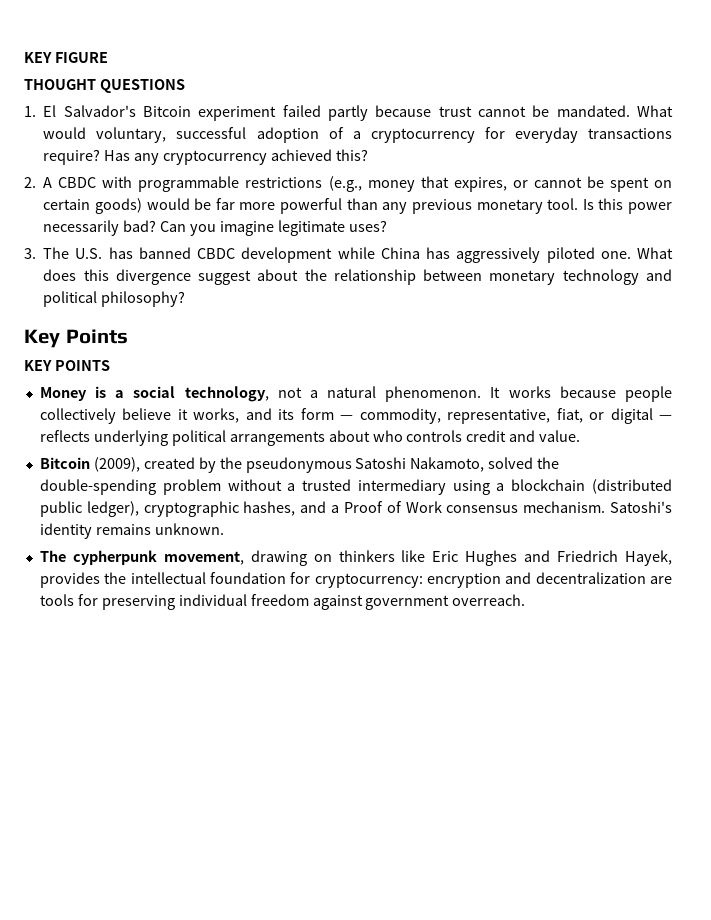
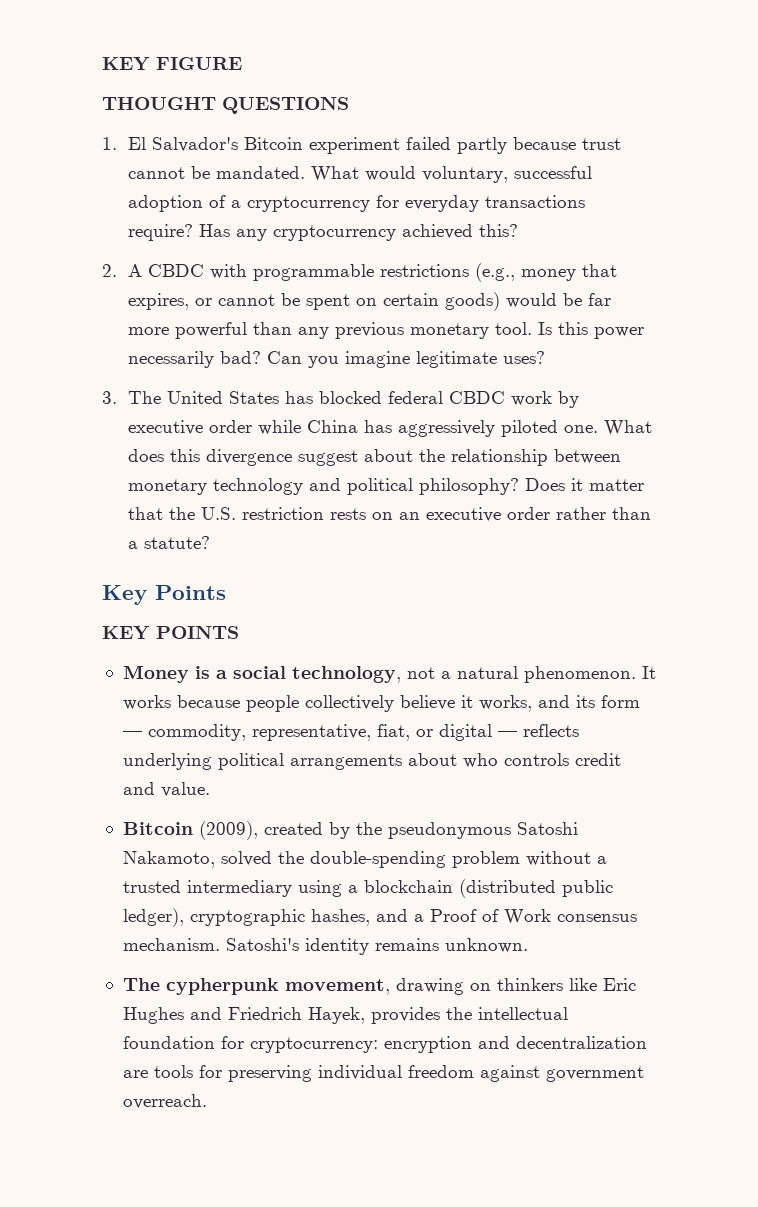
- 3. The U.S. has banned CBDC development while China has aggressively piloted one.
+ 3. The United States has blocked federal CBDC work by executive order while China has aggressively piloted one.
+ Does it matter that the U.S. restriction rests on an executive order rather than a statute?

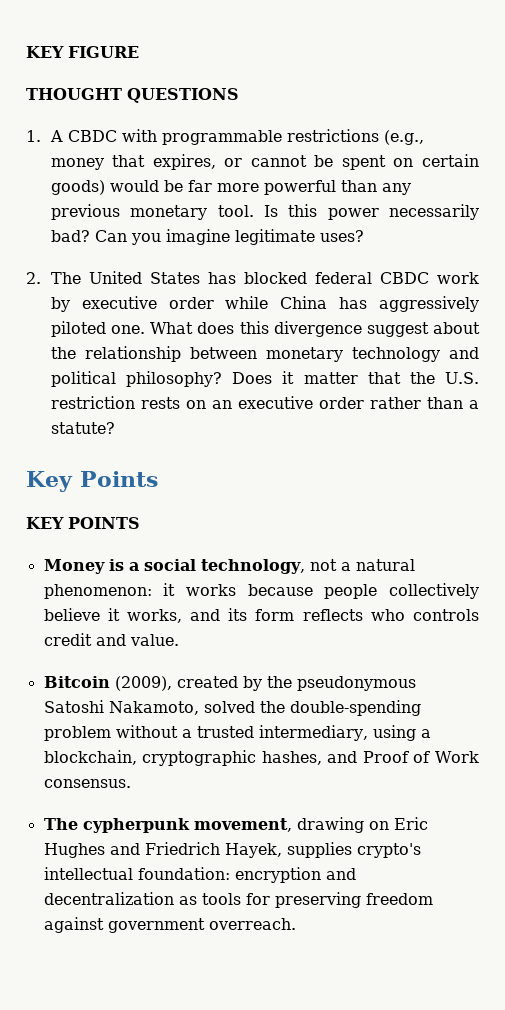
- 1. El Salvador's Bitcoin experiment failed partly because trust cannot be mandated. What would voluntary, successful adoption of a cryptocurrency for everyday transactions require? Has any cryptocurrency achieved this?
- 2. A CBDC with programmable restrictions (e.g., money that expires, or cannot be spent on certain goods) would be far more powerful than any previous monetary tool.
+ 1. A CBDC with programmable restrictions (e.g., money that expires, or cannot be spent on certain goods) would be far more powerful than any previous monetary tool.
- 3. The United States has blocked federal CBDC work by executive order while China has aggressively piloted one.
+ 2. The United States has blocked federal CBDC work by executive order while China has aggressively piloted one.
- Money is a social technology, not a natural phenomenon. It works because people collectively believe it works, and its form — commodity, representative, fiat, or digital — reflects underlying political arrangements about who controls credit and value.
+ Money is a social technology, not a natural phenomenon: it works because people collectively believe it works, and its form reflects who controls credit and value.
- Bitcoin (2009), created by the pseudonymous Satoshi Nakamoto, solved the double-spending problem without a trusted intermediary using a blockchain (distributed public ledger), cryptographic hashes, and a Proof of Work consensus mechanism. Satoshi's identity remains unknown.
+ Bitcoin (2009), created by the pseudonymous Satoshi Nakamoto, solved the double-spending problem without a trusted intermediary, using a blockchain, cryptographic hashes, and Proof of Work consensus.
- The cypherpunk movement, drawing on thinkers like Eric Hughes and Friedrich Hayek, provides the intellectual foundation for cryptocurrency: encryption and decentralization are tools for preserving individual freedom against government overreach.
+ The cypherpunk movement, drawing on Eric Hughes and Friedrich Hayek, supplies crypto's intellectual foundation: encryption and decentralization as tools for preserving freedom against government overreach.

